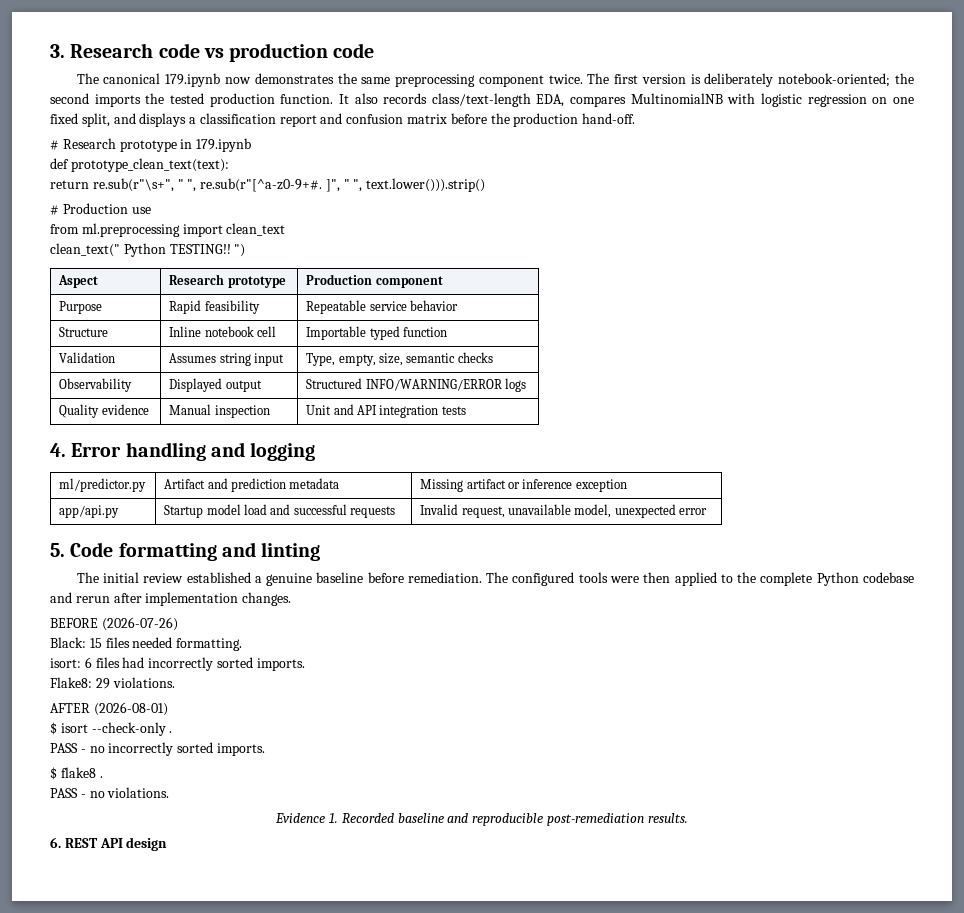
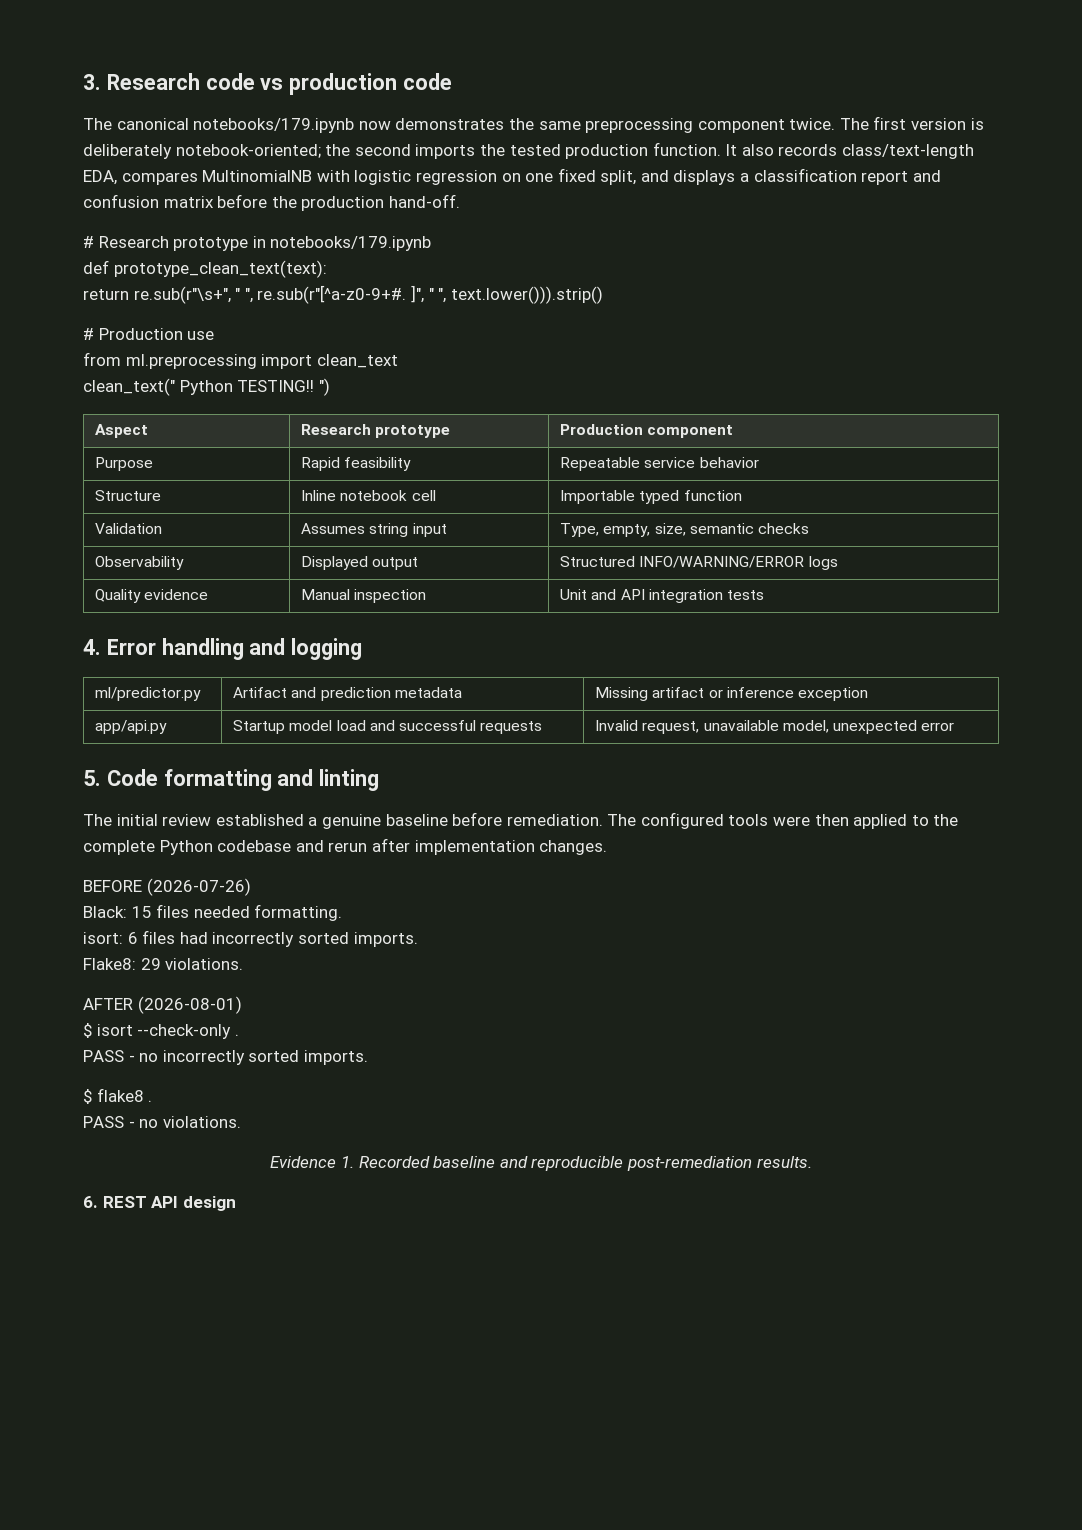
- The canonical 179.ipynb now demonstrates the same preprocessing component twice.
+ The canonical notebooks/179.ipynb now demonstrates the same preprocessing component twice.
- # Research prototype in 179.ipynb
+ # Research prototype in notebooks/179.ipynb

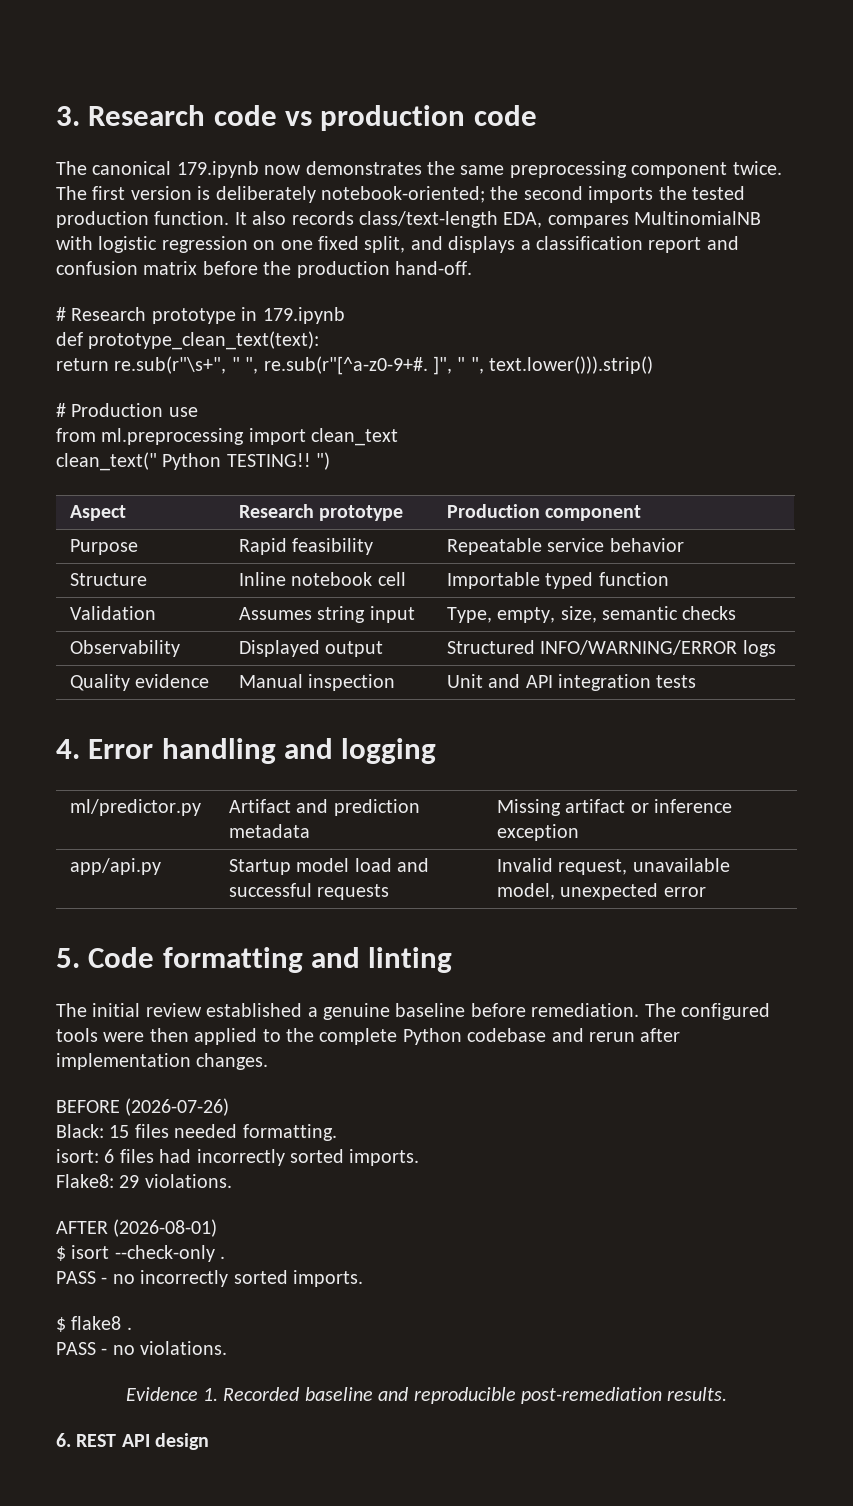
- The canonical notebooks/179.ipynb now demonstrates the same preprocessing component twice.
+ The canonical 179.ipynb now demonstrates the same preprocessing component twice.
- # Research prototype in notebooks/179.ipynb
+ # Research prototype in 179.ipynb

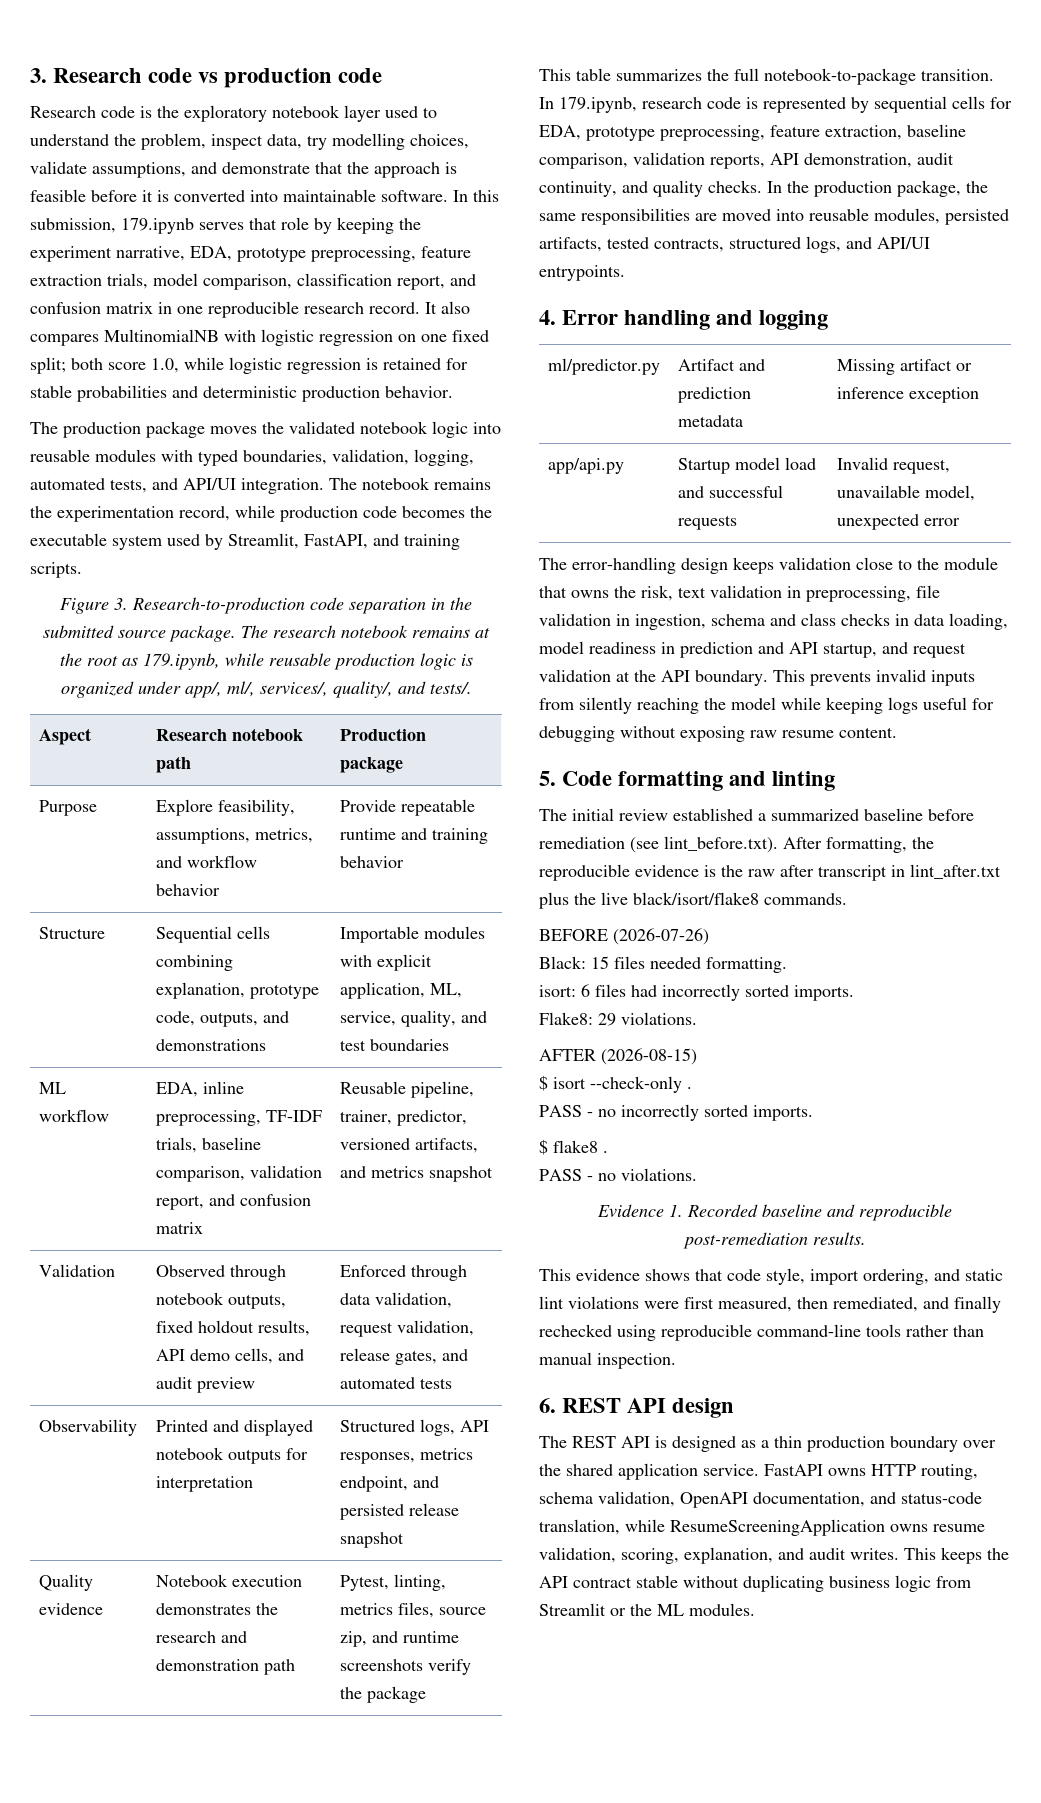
- The canonical 179.ipynb now demonstrates the same preprocessing component twice. The first version is deliberately notebook-oriented; the second imports the tested production function. It also records class/text-length EDA, compares MultinomialNB with logistic regression on one fixed split, and displays a classification report and confusion matrix before the production hand-off.
- # Research prototype in 179.ipynb
- def prototype_clean_text(text):
- return re.sub(r"\s+", " ", re.sub(r"[^a-z0-9+#. ]", " ", text.lower())).strip()
- # Production use
- from ml.preprocessing import clean_text
- clean_text(" Python TESTING!! ")
+ Research code is the exploratory notebook layer used to understand the problem, inspect data, try modelling choices, validate assumptions, and demonstrate that the approach is feasible before it is converted into maintainable software. In this submission, 179.ipynb serves that role by keeping the experiment narrative, EDA, prototype preprocessing, feature extraction trials, model comparison, classification report, and confusion matrix in one reproducible research record. It also compares MultinomialNB with logistic regression on one fixed split; both score 1.0, while logistic regression is retained for stable probabilities and deterministic production behavior.
+ The production package moves the validated notebook logic into reusable modules with typed boundaries, validation, logging, automated tests, and API/UI integration. The notebook remains the experimentation record, while production code becomes the executable system used by Streamlit, FastAPI, and training scripts.
+ Figure 3. Research-to-production code separation in the submitted source package. The research notebook remains at the root as 179.ipynb, while reusable production logic is organized under app/, ml/, services/, quality/, and tests/.
- Aspect | Research prototype | Production component
+ Aspect | Research notebook path | Production package
- Purpose | Rapid feasibility | Repeatable service behavior
- Structure | Inline notebook cell | Importable typed function
- Validation | Assumes string input | Type, empty, size, semantic checks
- Observability | Displayed output | Structured INFO/WARNING/ERROR logs
- Quality evidence | Manual inspection | Unit and API integration tests
+ Purpose | Explore feasibility, assumptions, metrics, and workflow behavior | Provide repeatable runtime and training behavior
+ Structure | Sequential cells combining explanation, prototype code, outputs, and demonstrations | Importable modules with explicit application, ML, service, quality, and test boundaries
+ ML workflow | EDA, inline preprocessing, TF-IDF trials, baseline comparison, validation report, and confusion matrix | Reusable pipeline, trainer, predictor, versioned artifacts, and metrics snapshot
+ Validation | Observed through notebook outputs, fixed holdout results, API demo cells, and audit preview | Enforced through data validation, request validation, release gates, and automated tests
+ Observability | Printed and displayed notebook outputs for interpretation | Structured logs, API responses, metrics endpoint, and persisted release snapshot
+ Quality evidence | Notebook execution demonstrates the research and demonstration path | Pytest, linting, metrics files, source zip, and runtime screenshots verify the package
+ This table summarizes the full notebook-to-package transition. In 179.ipynb, research code is represented by sequential cells for EDA, prototype preprocessing, feature extraction, baseline comparison, validation reports, API demonstration, audit continuity, and quality checks. In the production package, the same responsibilities are moved into reusable modules, persisted artifacts, tested contracts, structured logs, and API/UI entrypoints.
+ The error-handling design keeps validation close to the module that owns the risk, text validation in preprocessing, file validation in ingestion, schema and class checks in data loading, model readiness in prediction and API startup, and request validation at the API boundary. This prevents invalid inputs from silently reaching the model while keeping logs useful for debugging without exposing raw resume content.
- The initial review established a genuine baseline before remediation. The configured tools were then applied to the complete Python codebase and rerun after implementation changes.
+ The initial review established a summarized baseline before remediation (see lint_before.txt). After formatting, the reproducible evidence is the raw after transcript in lint_after.txt plus the live black/isort/flake8 commands.
- AFTER (2026-08-01)
+ AFTER (2026-08-15)
+ This evidence shows that code style, import ordering, and static lint violations were first measured, then remediated, and finally rechecked using reproducible command-line tools rather than manual inspection.
  6. REST API design
+ The REST API is designed as a thin production boundary over the shared application service. FastAPI owns HTTP routing, schema validation, OpenAPI documentation, and status-code translation, while ResumeScreeningApplication owns resume validation, scoring, explanation, and audit writes. This keeps the API contract stable without duplicating business logic from Streamlit or the ML modules.

